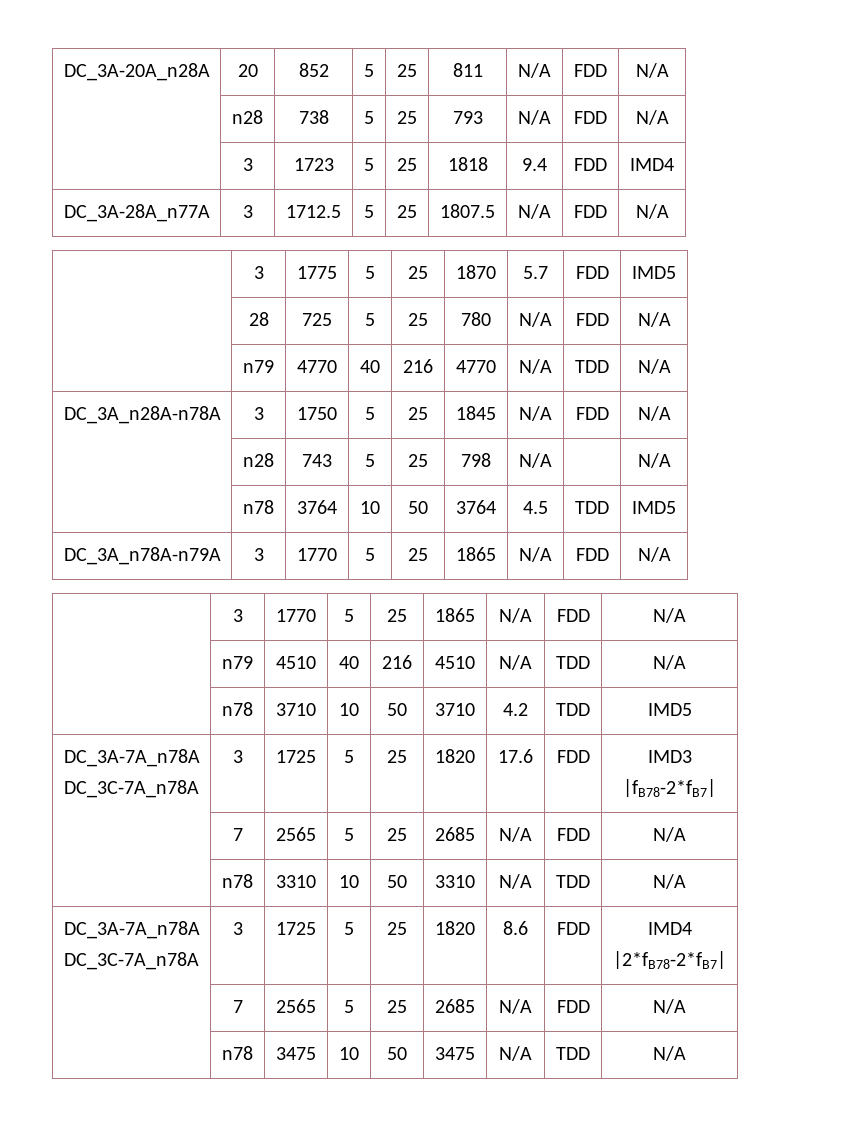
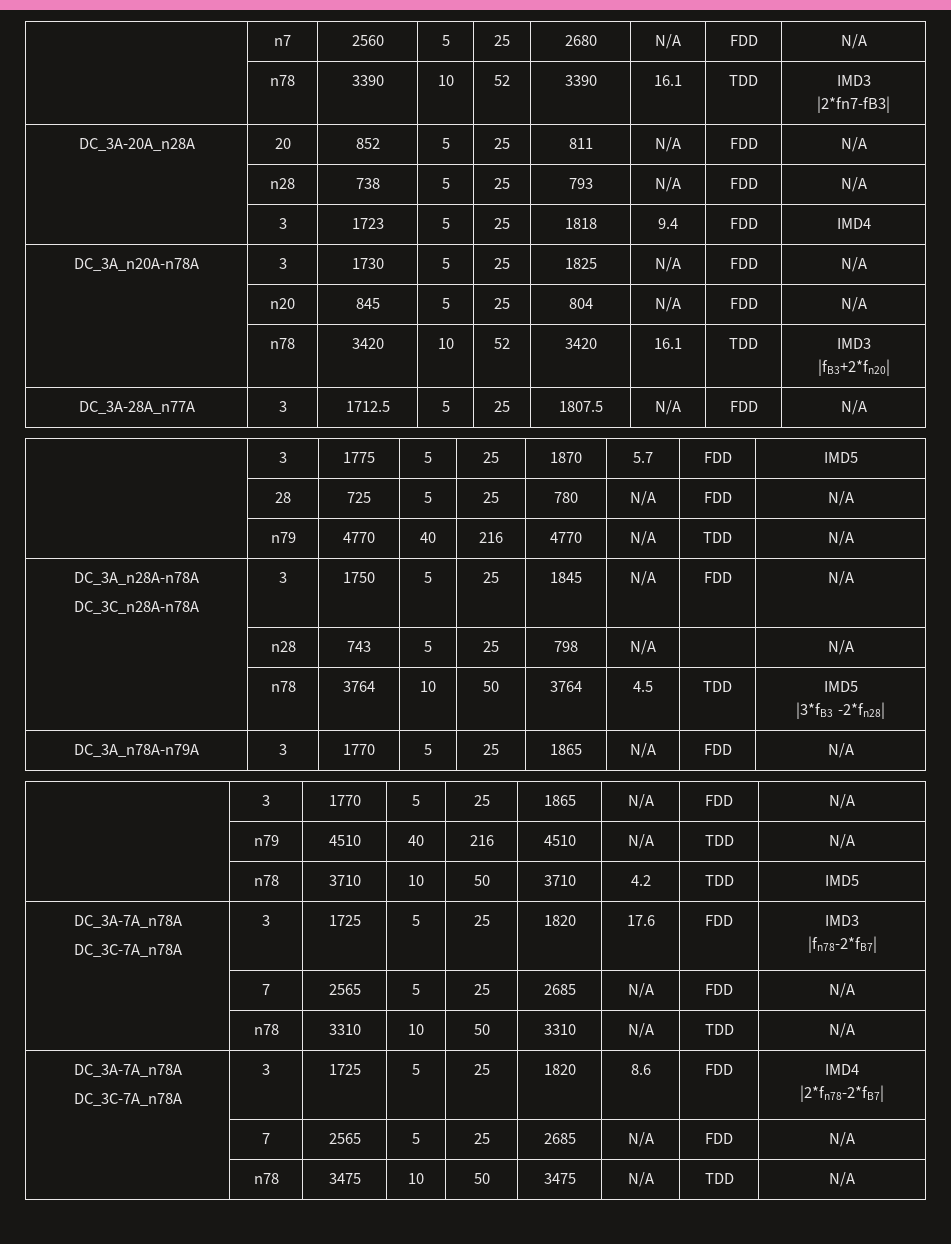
+ | n7 | 2560 | 5 | 25 | 2680 | N/A | FDD | N/A
+ | n78 | 3390 | 10 | 52 | 3390 | 16.1 | TDD | IMD3
+ |2*fn7-fB3|
+ DC_3A_n20A-n78A | 3 | 1730 | 5 | 25 | 1825 | N/A | FDD | N/A
+ | n20 | 845 | 5 | 25 | 804 | N/A | FDD | N/A
+ | n78 | 3420 | 10 | 52 | 3420 | 16.1 | TDD | IMD3
+ |fB3+2*fn20|
- DC_3A_n28A-n78A | 3 | 1750 | 5 | 25 | 1845 | N/A | FDD | N/A
+ DC_3A_n28A-n78A
+ DC_3C_n28A-n78A | 3 | 1750 | 5 | 25 | 1845 | N/A | FDD | N/A
  | n78 | 3764 | 10 | 50 | 3764 | 4.5 | TDD | IMD5
+ |3*fB3 -2*fn28|
  | n78 | 3710 | 10 | 50 | 3710 | 4.2 | TDD | IMD5
  DC_3A-7A_n78A
  DC_3C-7A_n78A | 3 | 1725 | 5 | 25 | 1820 | 17.6 | FDD | IMD3
- |fB78-2*fB7|
+ |fn78-2*fB7|
  | n78 | 3310 | 10 | 50 | 3310 | N/A | TDD | N/A
  DC_3A-7A_n78A
  DC_3C-7A_n78A | 3 | 1725 | 5 | 25 | 1820 | 8.6 | FDD | IMD4
- |2*fB78-2*fB7|
+ |2*fn78-2*fB7|

